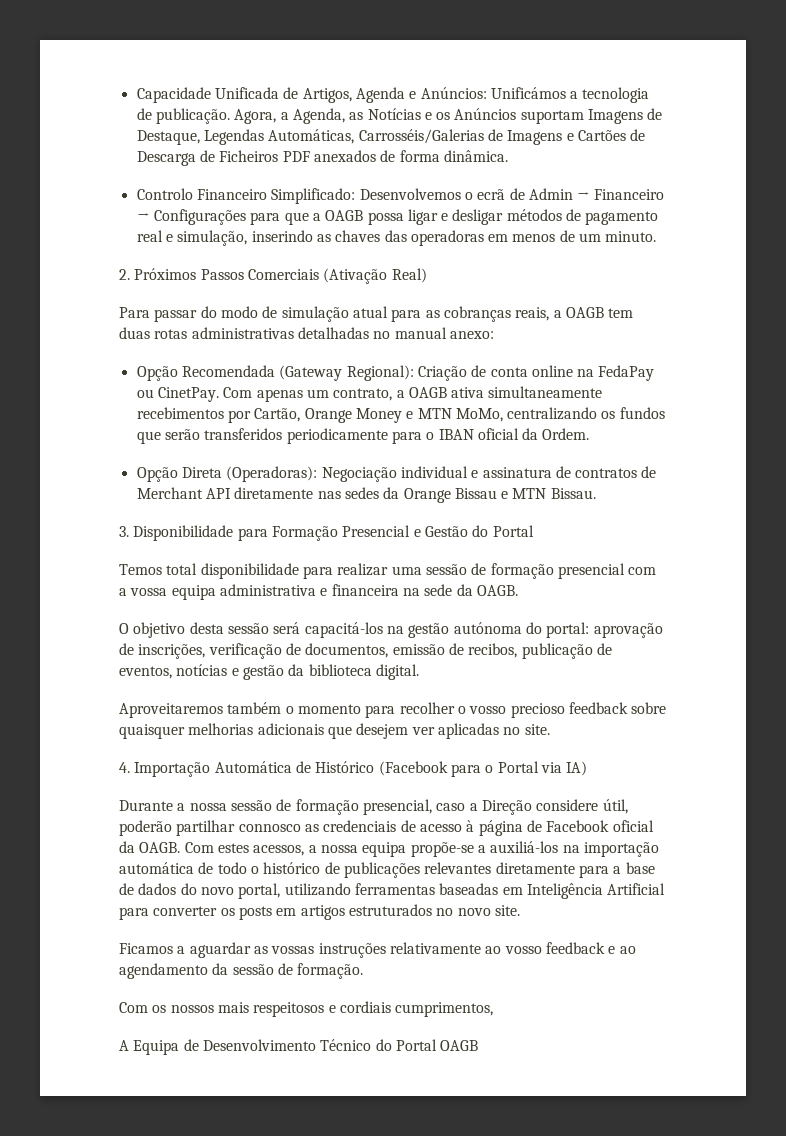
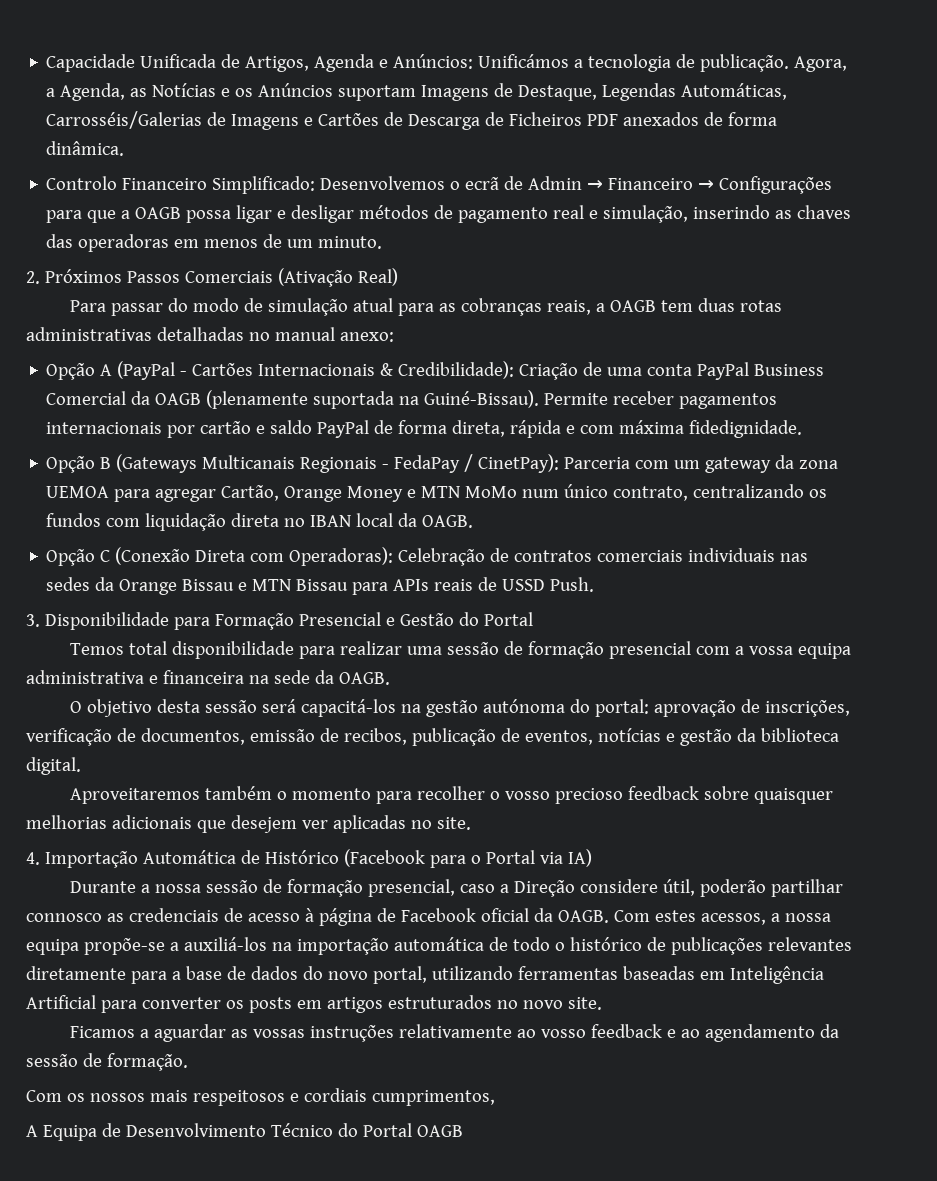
- Opção Recomendada (Gateway Regional): Criação de conta online na FedaPay ou CinetPay. Com apenas um contrato, a OAGB ativa simultaneamente recebimentos por Cartão, Orange Money e MTN MoMo, centralizando os fundos que serão transferidos periodicamente para o IBAN oficial da Ordem.
- Opção Direta (Operadoras): Negociação individual e assinatura de contratos de Merchant API diretamente nas sedes da Orange Bissau e MTN Bissau.
+ Opção A (PayPal - Cartões Internacionais & Credibilidade): Criação de uma conta PayPal Business Comercial da OAGB (plenamente suportada na Guiné-Bissau). Permite receber pagamentos internacionais por cartão e saldo PayPal de forma direta, rápida e com máxima fidedignidade.
+ Opção B (Gateways Multicanais Regionais - FedaPay / CinetPay): Parceria com um gateway da zona UEMOA para agregar Cartão, Orange Money e MTN MoMo num único contrato, centralizando os fundos com liquidação direta no IBAN local da OAGB.
+ Opção C (Conexão Direta com Operadoras): Celebração de contratos comerciais individuais nas sedes da Orange Bissau e MTN Bissau para APIs reais de USSD Push.

